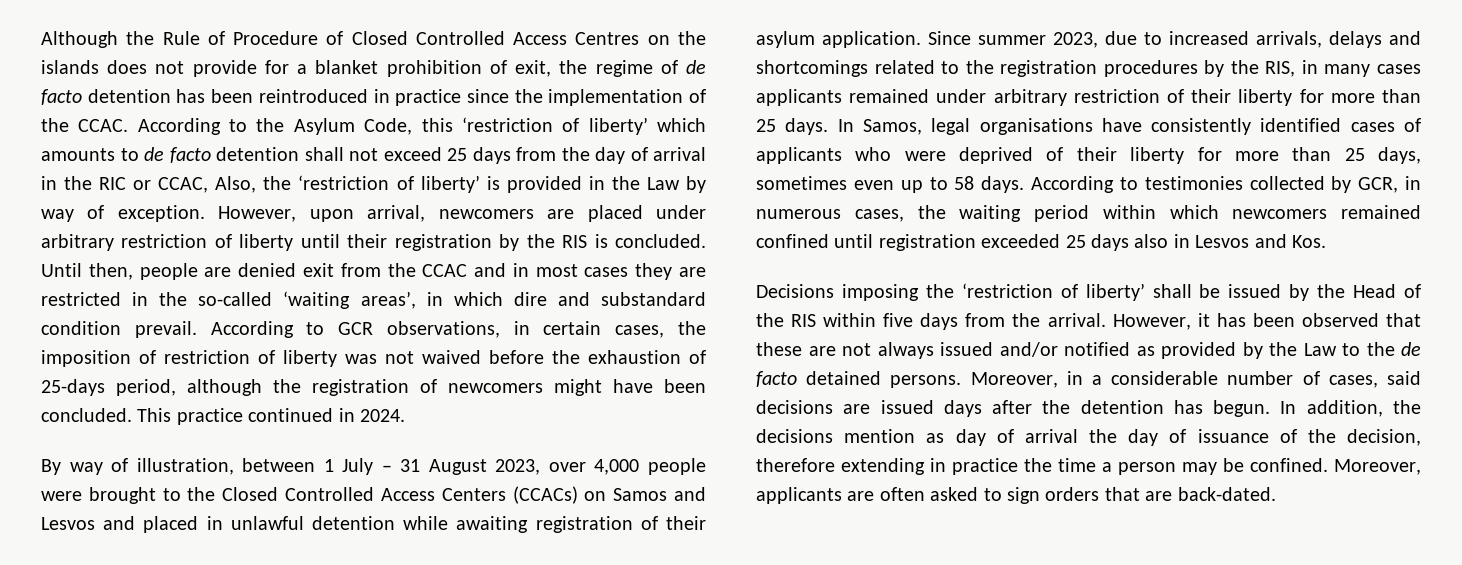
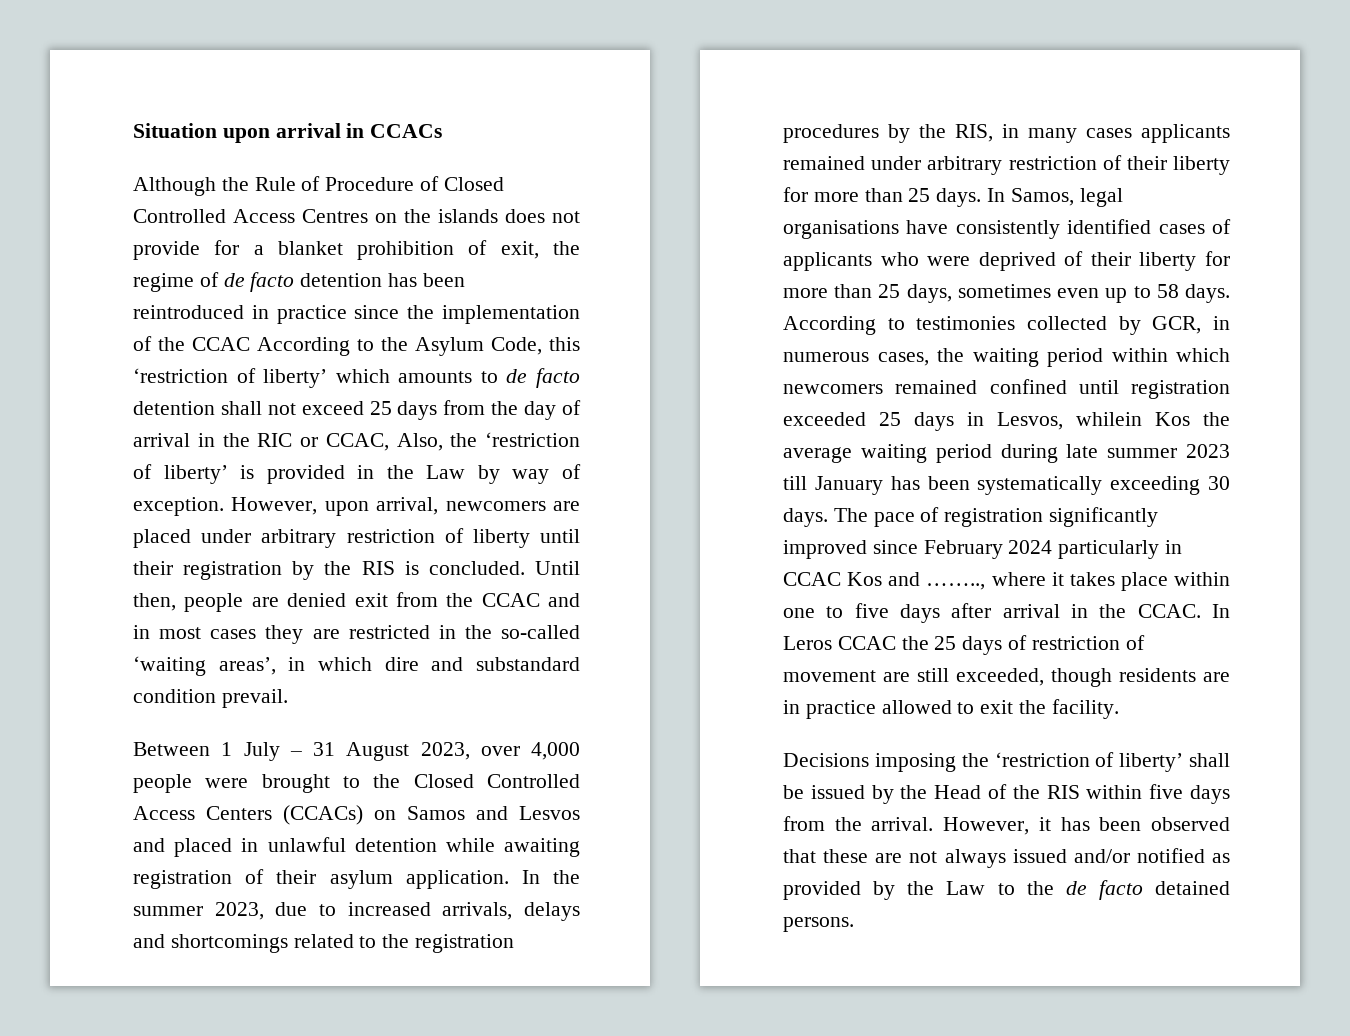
+ Situation upon arrival in CCACs
- Although the Rule of Procedure of Closed Controlled Access Centres on the islands does not provide for a blanket prohibition of exit, the regime of de facto detention has been reintroduced in practice since the implementation of the CCAC. According to the Asylum Code, this ‘restriction of liberty’ which amounts to de facto detention shall not exceed 25 days from the day of arrival in the RIC or CCAC, Also, the ‘restriction of liberty’ is provided in the Law by way of exception.
+ Although the Rule of Procedure of Closed Controlled Access Centres on the islands does not provide for a blanket prohibition of exit, the regime of de facto detention has been reintroduced in practice since the implementation of the CCAC According to the Asylum Code, this ‘restriction of liberty’ which amounts to de facto detention shall not exceed 25 days from the day of arrival in the RIC or CCAC, Also, the ‘restriction of liberty’ is provided in the Law by way of exception.
- Until then, people are denied exit from the CCAC and in most cases they are restricted in the so-called ‘waiting areas’, in which dire and substandard condition prevail. According to GCR observations, in certain cases, the imposition of restriction of liberty was not waived before the exhaustion of 25-days period, although the registration of newcomers might have been concluded. This practice continued in 2024.
- By way of illustration, between 1 July – 31 August 2023, over 4,000 people were brought to the Closed Controlled Access Centers (CCACs) on Samos and Lesvos and placed in unlawful detention while awaiting registration of their asylum application.
+ Until then, people are denied exit from the CCAC and in most cases they are restricted in the so-called ‘waiting areas’, in which dire and substandard condition prevail.
+ Between 1 July – 31 August 2023, over 4,000 people were brought to the Closed Controlled Access Centers (CCACs) on Samos and Lesvos and placed in unlawful detention while awaiting registration of their asylum application.
- Since summer 2023, due to increased arrivals, delays and shortcomings related to the registration procedures by the RIS, in many cases applicants remained under arbitrary restriction of their liberty for more than 25 days.
+ In the summer 2023, due to increased arrivals, delays and shortcomings related to the registration procedures by the RIS, in many cases applicants remained under arbitrary restriction of their liberty for more than 25 days.
- According to testimonies collected by GCR, in numerous cases, the waiting period within which newcomers remained confined until registration exceeded 25 days also in Lesvos and Kos.
+ According to testimonies collected by GCR, in numerous cases, the waiting period within which newcomers remained confined until registration exceeded 25 days in Lesvos, whilein Kos the average waiting period during late summer 2023 till January has been systematically exceeding 30 days. The pace of registration significantly improved since February 2024 particularly in CCAC Kos and …….., where it takes place within one to five days after arrival in the CCAC. In Leros CCAC the 25 days of restriction of movement are still exceeded, though residents are in practice allowed to exit the facility.
- Moreover, in a considerable number of cases, said decisions are issued days after the detention has begun. In addition, the decisions mention as day of arrival the day of issuance of the decision, therefore extending in practice the time a person may be confined. Moreover, applicants are often asked to sign orders that are back-dated.

